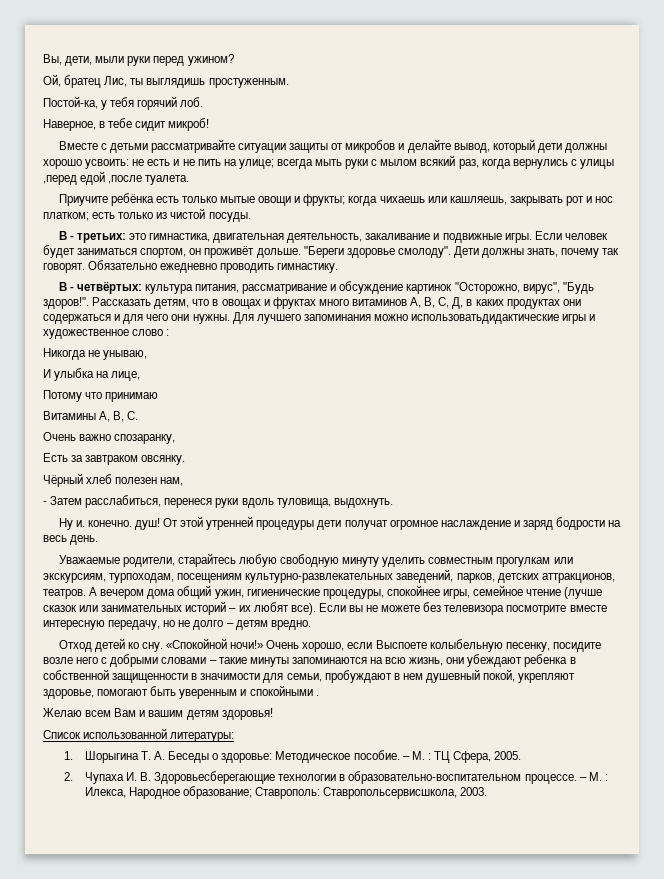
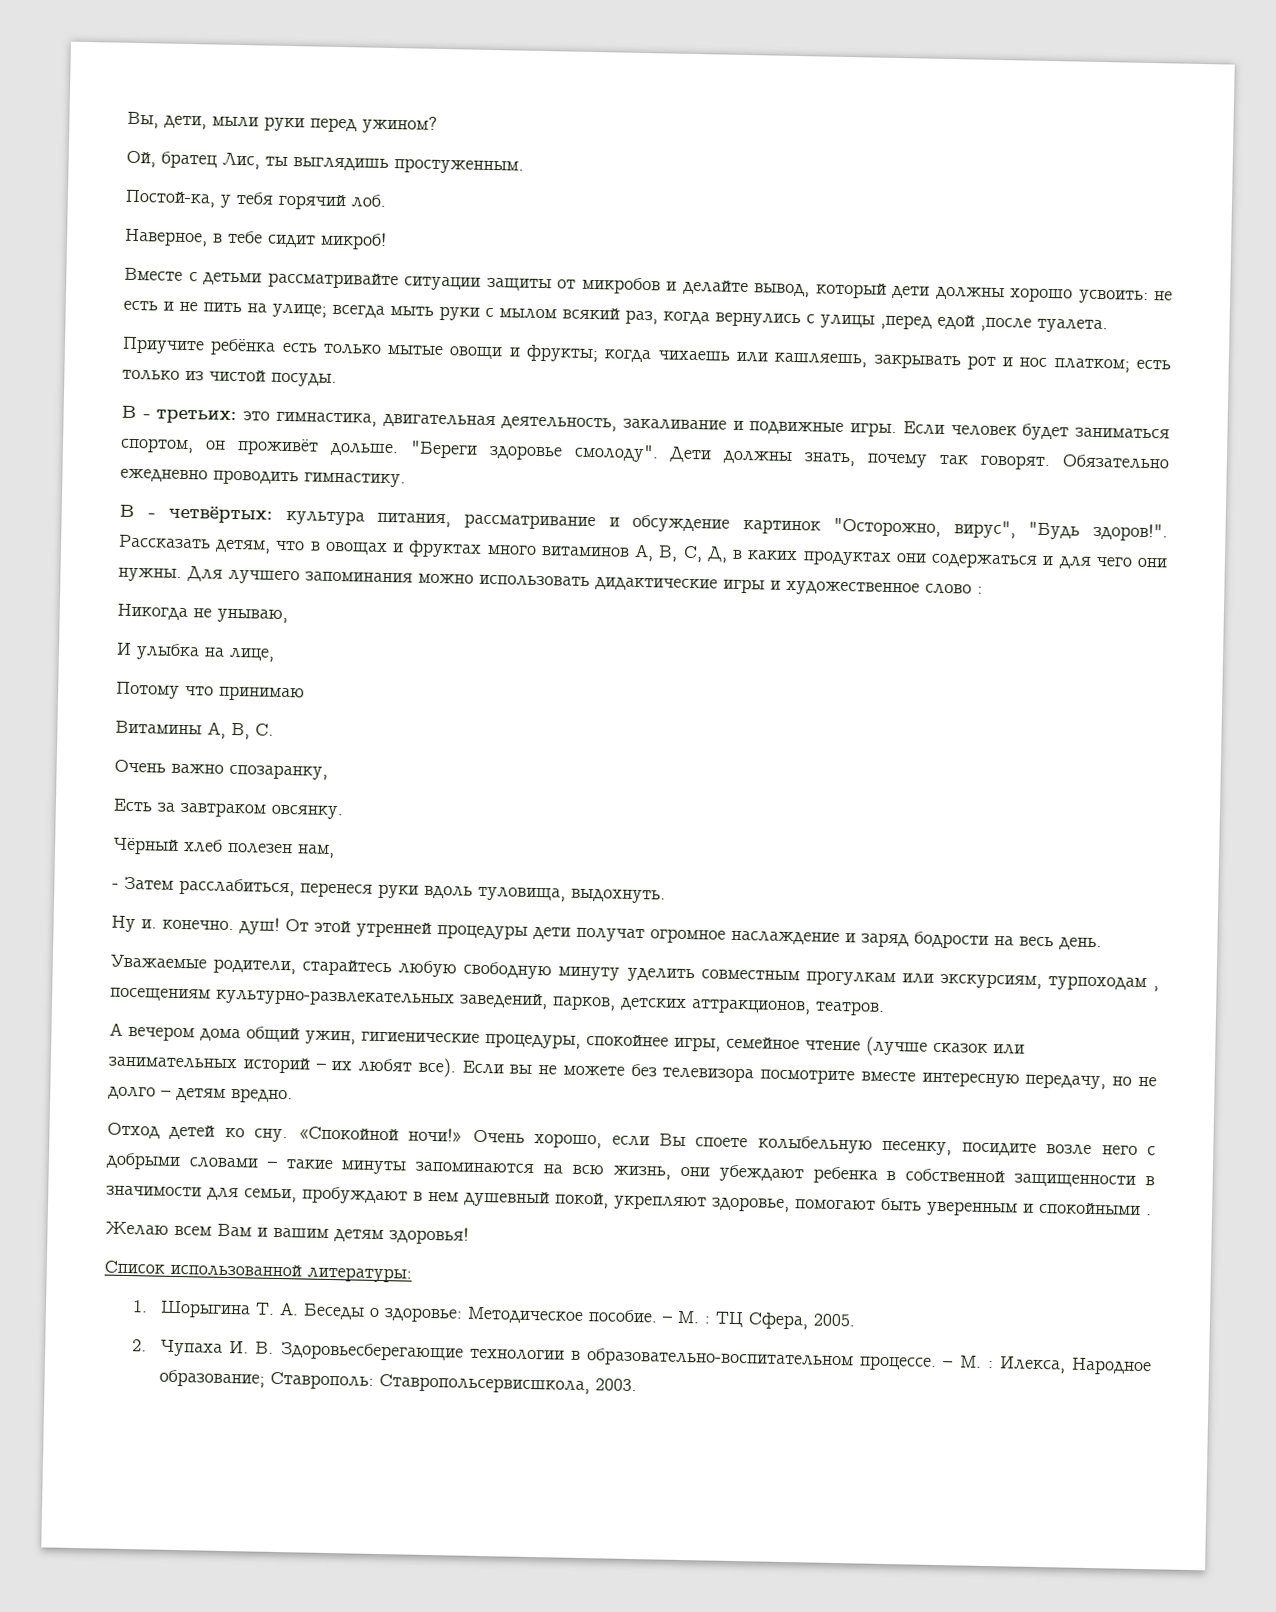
- Для лучшего запоминания можно использоватьдидактические игры и художественное слово :
+ Для лучшего запоминания можно использовать дидактические игры и художественное слово :
- Уважаемые родители, старайтесь любую свободную минуту уделить совместным прогулкам или экскурсиям, турпоходам, посещениям культурно-развлекательных заведений, парков, детских аттракционов, театров. А вечером дома общий ужин, гигиенические процедуры, спокойнее игры, семейное чтение (лучше сказок или занимательных историй – их любят все).
+ Уважаемые родители, старайтесь любую свободную минуту уделить совместным прогулкам или экскурсиям, турпоходам , посещениям культурно-развлекательных заведений, парков, детских аттракционов, театров.
+ А вечером дома общий ужин, гигиенические процедуры, спокойнее игры, семейное чтение (лучше сказок или занимательных историй – их любят все).
- Очень хорошо, если Выспоете колыбельную песенку, посидите возле него с добрыми словами – такие минуты запоминаются на всю жизнь, они убеждают ребенка в собственной защищенности в значимости для семьи, пробуждают в нем душевный покой, укрепляют здоровье, помогают быть уверенным и спокойными .
+ Очень хорошо, если Вы споете колыбельную песенку, посидите возле него с добрыми словами – такие минуты запоминаются на всю жизнь, они убеждают ребенка в собственной защищенности в значимости для семьи, пробуждают в нем душевный покой, укрепляют здоровье, помогают быть уверенным и спокойными .

